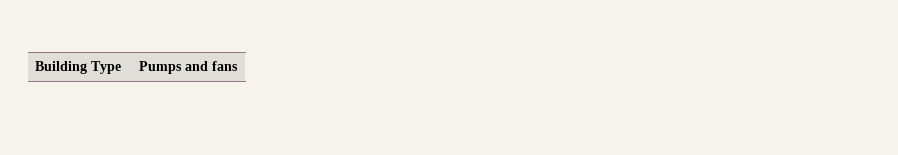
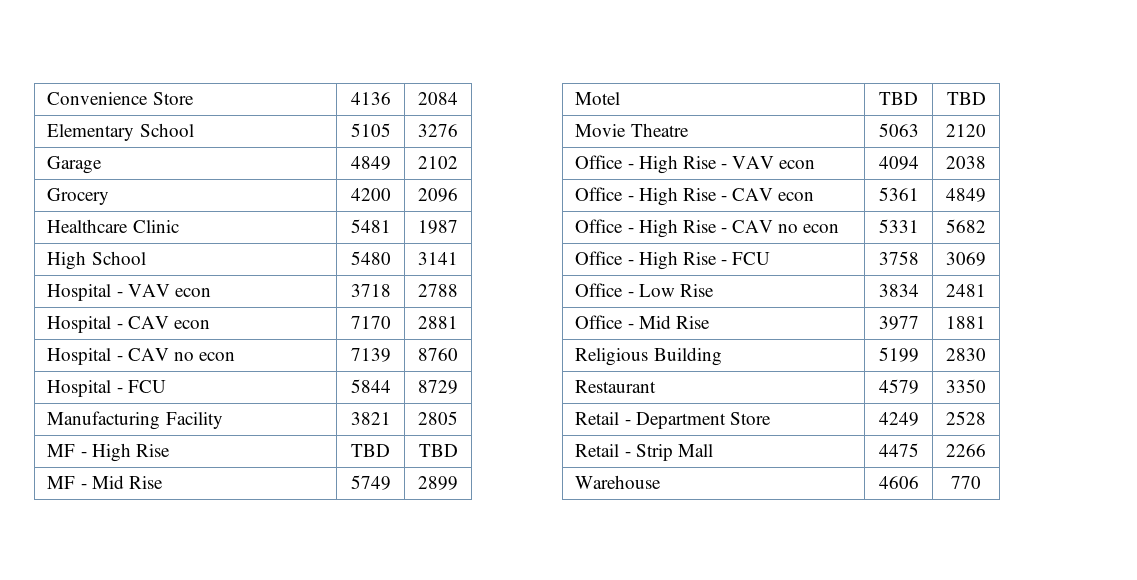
- Building Type | Pumps and fans
+ Convenience Store | 4136 | 2084
+ Elementary School | 5105 | 3276
+ Garage | 4849 | 2102
+ Grocery | 4200 | 2096
+ Healthcare Clinic | 5481 | 1987
+ High School | 5480 | 3141
+ Hospital - VAV econ | 3718 | 2788
+ Hospital - CAV econ | 7170 | 2881
+ Hospital - CAV no econ | 7139 | 8760
+ Hospital - FCU | 5844 | 8729
+ Manufacturing Facility | 3821 | 2805
+ MF - High Rise | TBD | TBD
+ MF - Mid Rise | 5749 | 2899
+ Motel | TBD | TBD
+ Movie Theatre | 5063 | 2120
+ Office - High Rise - VAV econ | 4094 | 2038
+ Office - High Rise - CAV econ | 5361 | 4849
+ Office - High Rise - CAV no econ | 5331 | 5682
+ Office - High Rise - FCU | 3758 | 3069
+ Office - Low Rise | 3834 | 2481
+ Office - Mid Rise | 3977 | 1881
+ Religious Building | 5199 | 2830
+ Restaurant | 4579 | 3350
+ Retail - Department Store | 4249 | 2528
+ Retail - Strip Mall | 4475 | 2266
+ Warehouse | 4606 | 770

